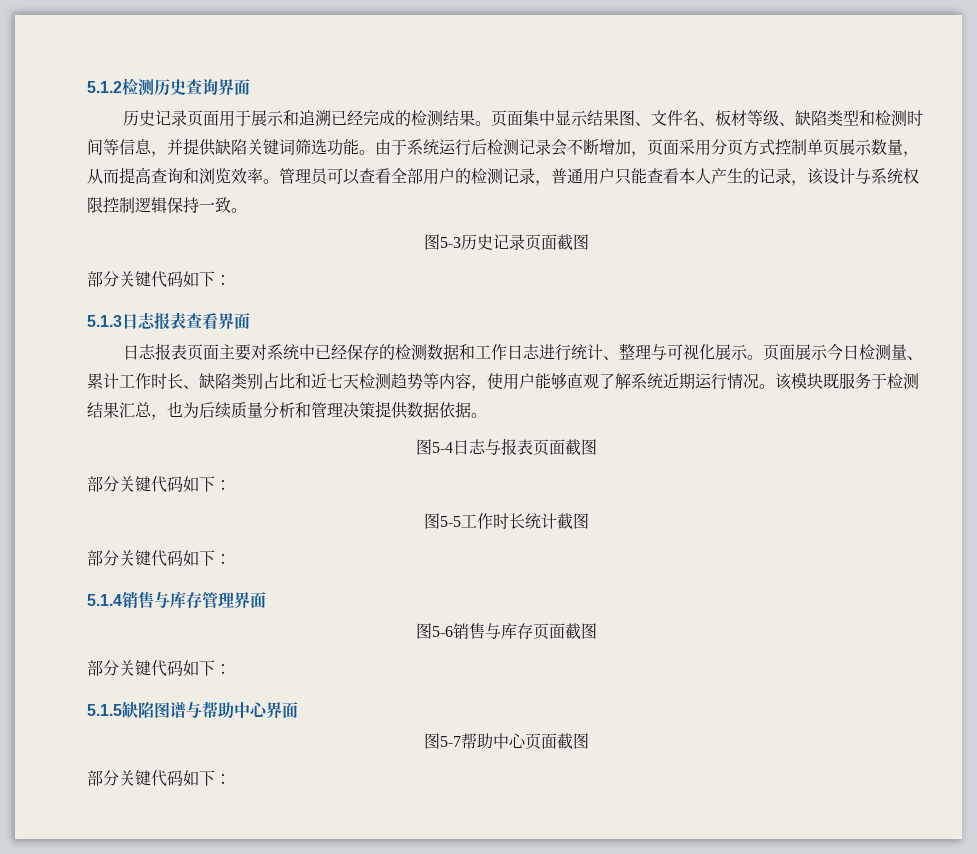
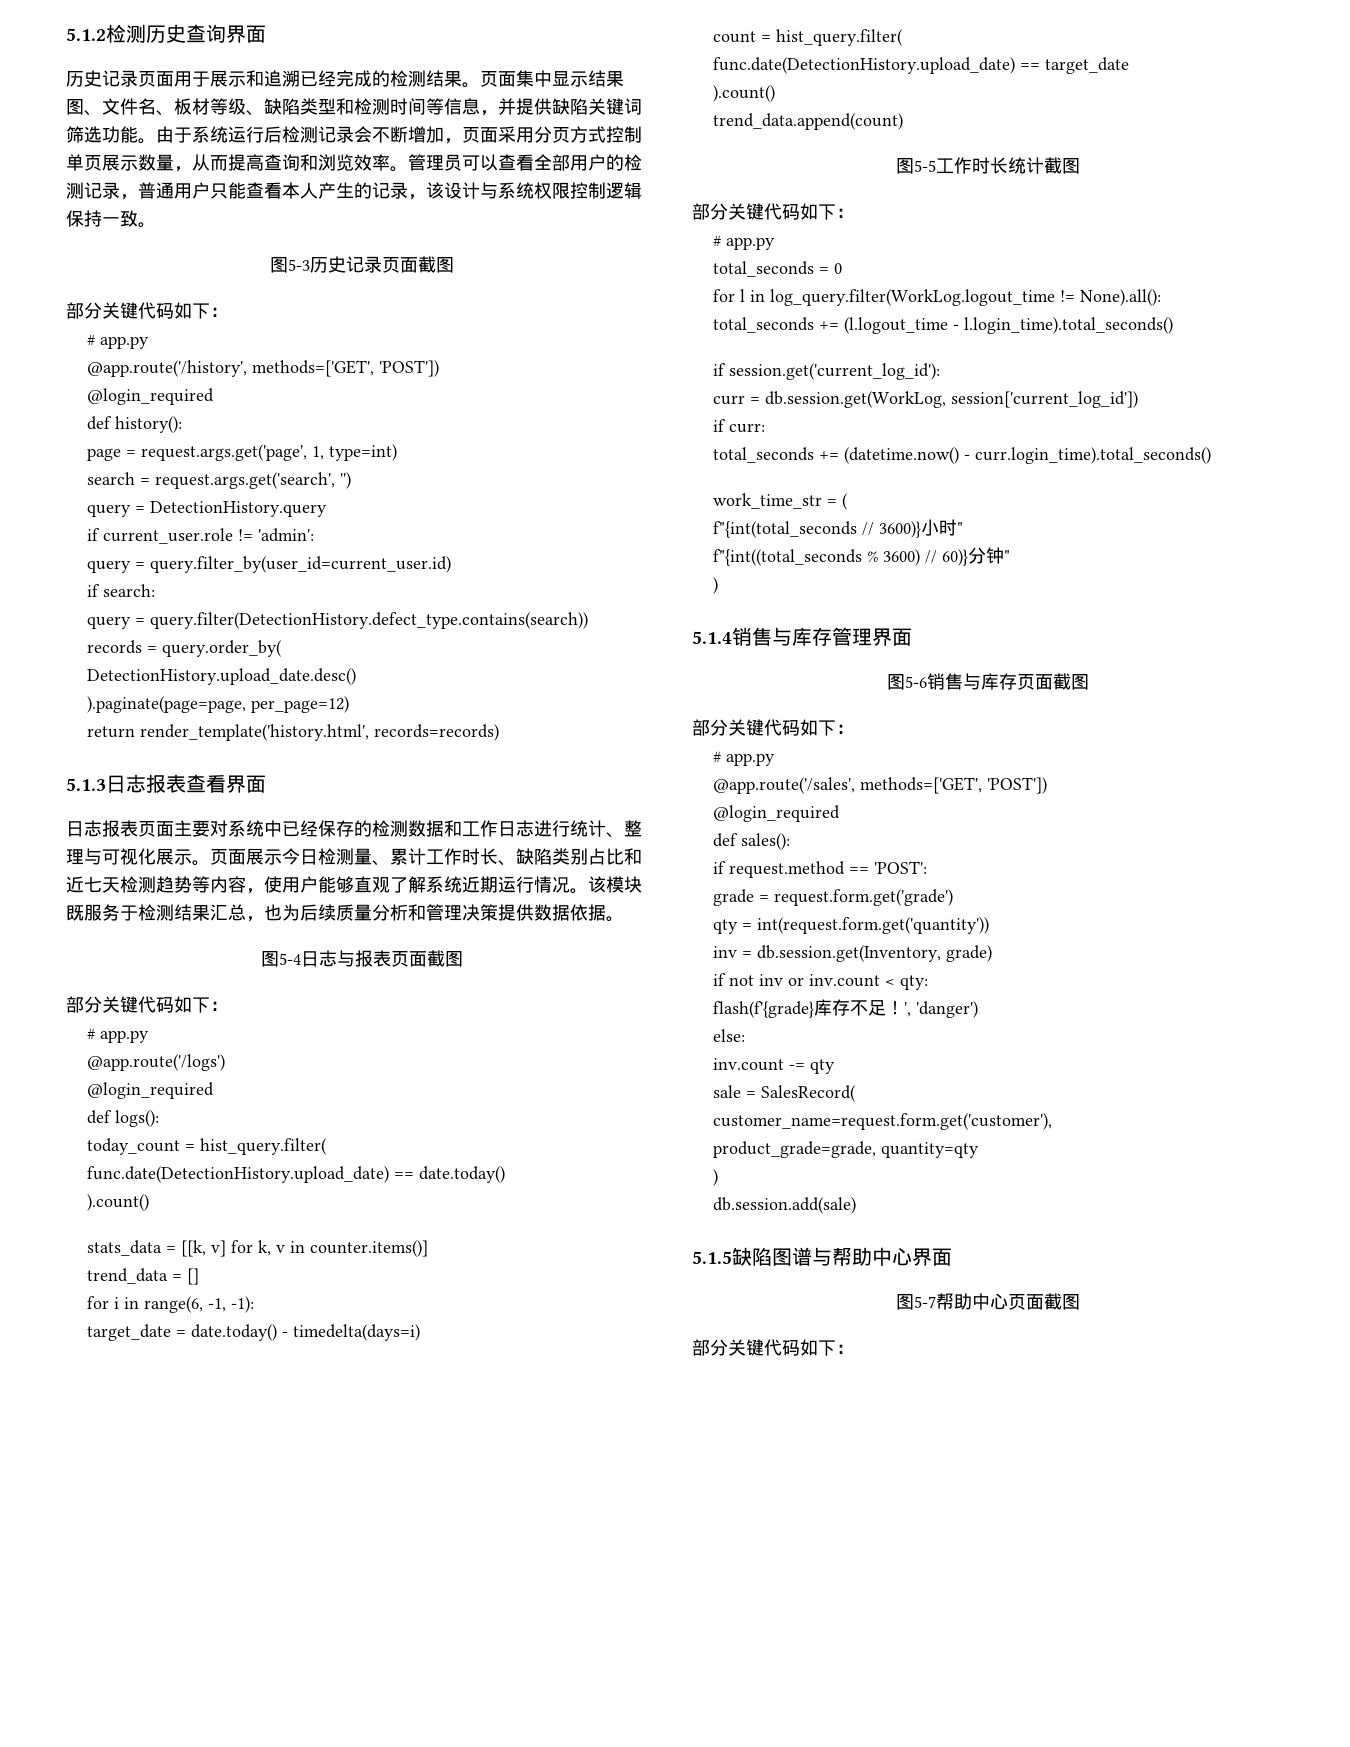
  图5-3历史记录页面截图
  部分关键代码如下：
+ # app.py
+ @app.route('/history', methods=['GET', 'POST'])
+ @login_required
+ def history():
+ page = request.args.get('page', 1, type=int)
+ search = request.args.get('search', '')
+ query = DetectionHistory.query
+ if current_user.role != 'admin':
+ query = query.filter_by(user_id=current_user.id)
+ if search:
+ query = query.filter(DetectionHistory.defect_type.contains(search))
+ records = query.order_by(
+ DetectionHistory.upload_date.desc()
+ ).paginate(page=page, per_page=12)
+ return render_template('history.html', records=records)
  图5-4日志与报表页面截图
  部分关键代码如下：
+ # app.py
+ @app.route('/logs')
+ @login_required
+ def logs():
+ today_count = hist_query.filter(
+ func.date(DetectionHistory.upload_date) == date.today()
+ ).count()
+ stats_data = [[k, v] for k, v in counter.items()]
+ trend_data = []
+ for i in range(6, -1, -1):
+ target_date = date.today() - timedelta(days=i)
+ count = hist_query.filter(
+ func.date(DetectionHistory.upload_date) == target_date
+ ).count()
+ trend_data.append(count)
  图5-5工作时长统计截图
  部分关键代码如下：
+ # app.py
+ total_seconds = 0
+ for l in log_query.filter(WorkLog.logout_time != None).all():
+ total_seconds += (l.logout_time - l.login_time).total_seconds()
+ if session.get('current_log_id'):
+ curr = db.session.get(WorkLog, session['current_log_id'])
+ if curr:
+ total_seconds += (datetime.now() - curr.login_time).total_seconds()
+ work_time_str = (
+ f"{int(total_seconds // 3600)}小时"
+ f"{int((total_seconds % 3600) // 60)}分钟"
+ )
  图5-6销售与库存页面截图
  部分关键代码如下：
+ # app.py
+ @app.route('/sales', methods=['GET', 'POST'])
+ @login_required
+ def sales():
+ if request.method == 'POST':
+ grade = request.form.get('grade')
+ qty = int(request.form.get('quantity'))
+ inv = db.session.get(Inventory, grade)
+ if not inv or inv.count < qty:
+ flash(f'{grade}库存不足！', 'danger')
+ else:
+ inv.count -= qty
+ sale = SalesRecord(
+ customer_name=request.form.get('customer'),
+ product_grade=grade, quantity=qty
+ )
+ db.session.add(sale)

